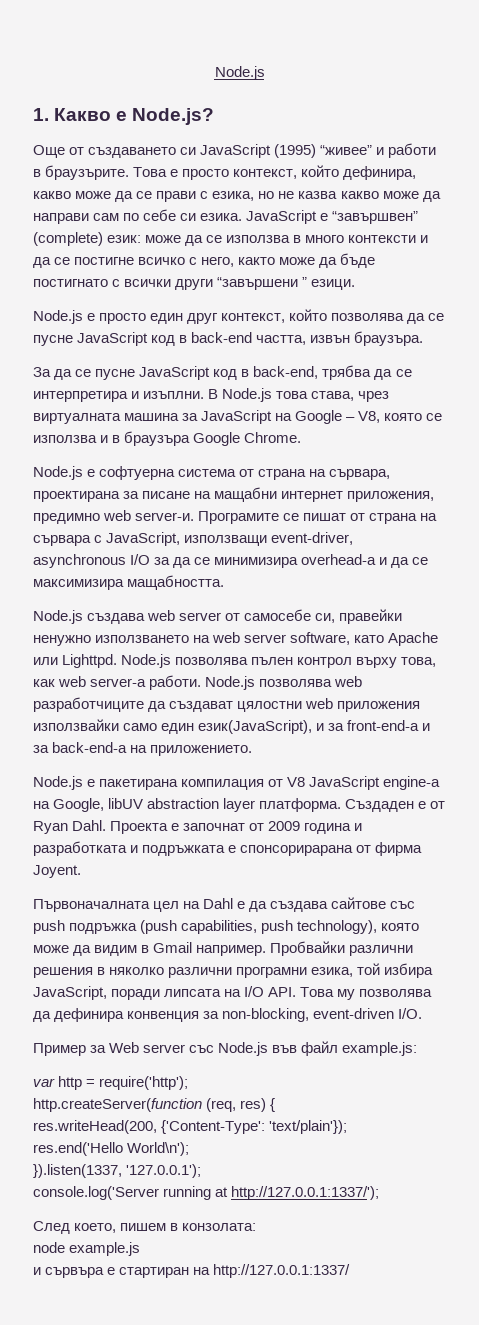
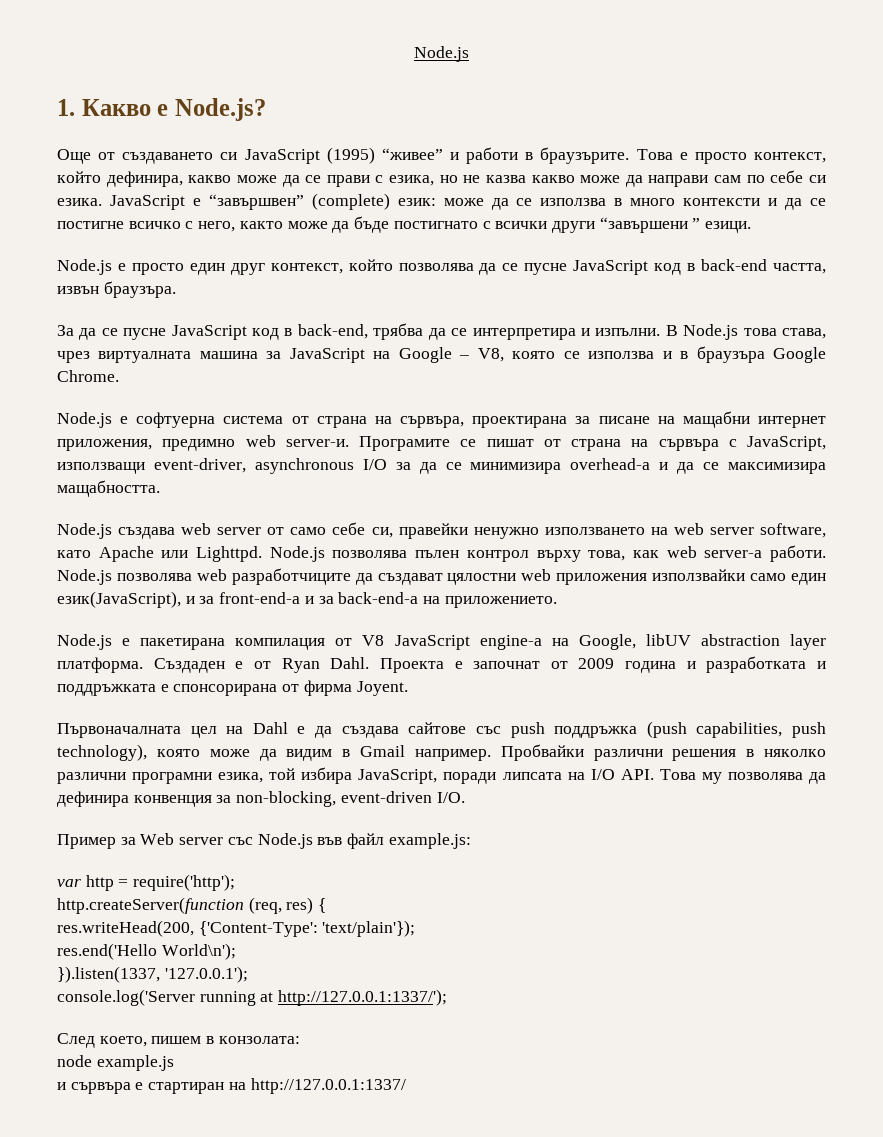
- За да се пусне JavaScript код в back-end, трябва да се интерпретира и изъплни.
+ За да се пусне JavaScript код в back-end, трябва да се интерпретира и изпълни.
- Node.js е софтуерна система от страна на сървара, проектирана за писане на мащабни интернет приложения, предимно web server-и.
+ Node.js е софтуерна система от страна на сървъра, проектирана за писане на мащабни интернет приложения, предимно web server-и.
- Програмите се пишат от страна на сървара с JavaScript, използващи event-driver, asynchronous I/O за да се минимизира overhead-а и да се максимизира мащабността.
+ Програмите се пишат от страна на сървъра с JavaScript, използващи event-driver, asynchronous I/O за да се минимизира overhead-а и да се максимизира мащабността.
- Node.js създава web server oт самосебе си, правейки ненужно използването на web server software, като Apache или Lighttpd.
+ Node.js създава web server oт само себе си, правейки ненужно използването на web server software, като Apache или Lighttpd.
- Проекта е започнат от 2009 година и разработката и подръжката е спонсорирарана от фирма Joyent.
+ Проекта е започнат от 2009 година и разработката и поддръжката е спонсорирана от фирма Joyent.
- Първоначалната цел на Dahl е да създава сайтове със push подръжка (push capabilities, push technology), която може да видим в Gmail например.
+ Първоначалната цел на Dahl е да създава сайтове със push поддръжка (push capabilities, push technology), която може да видим в Gmail например.

